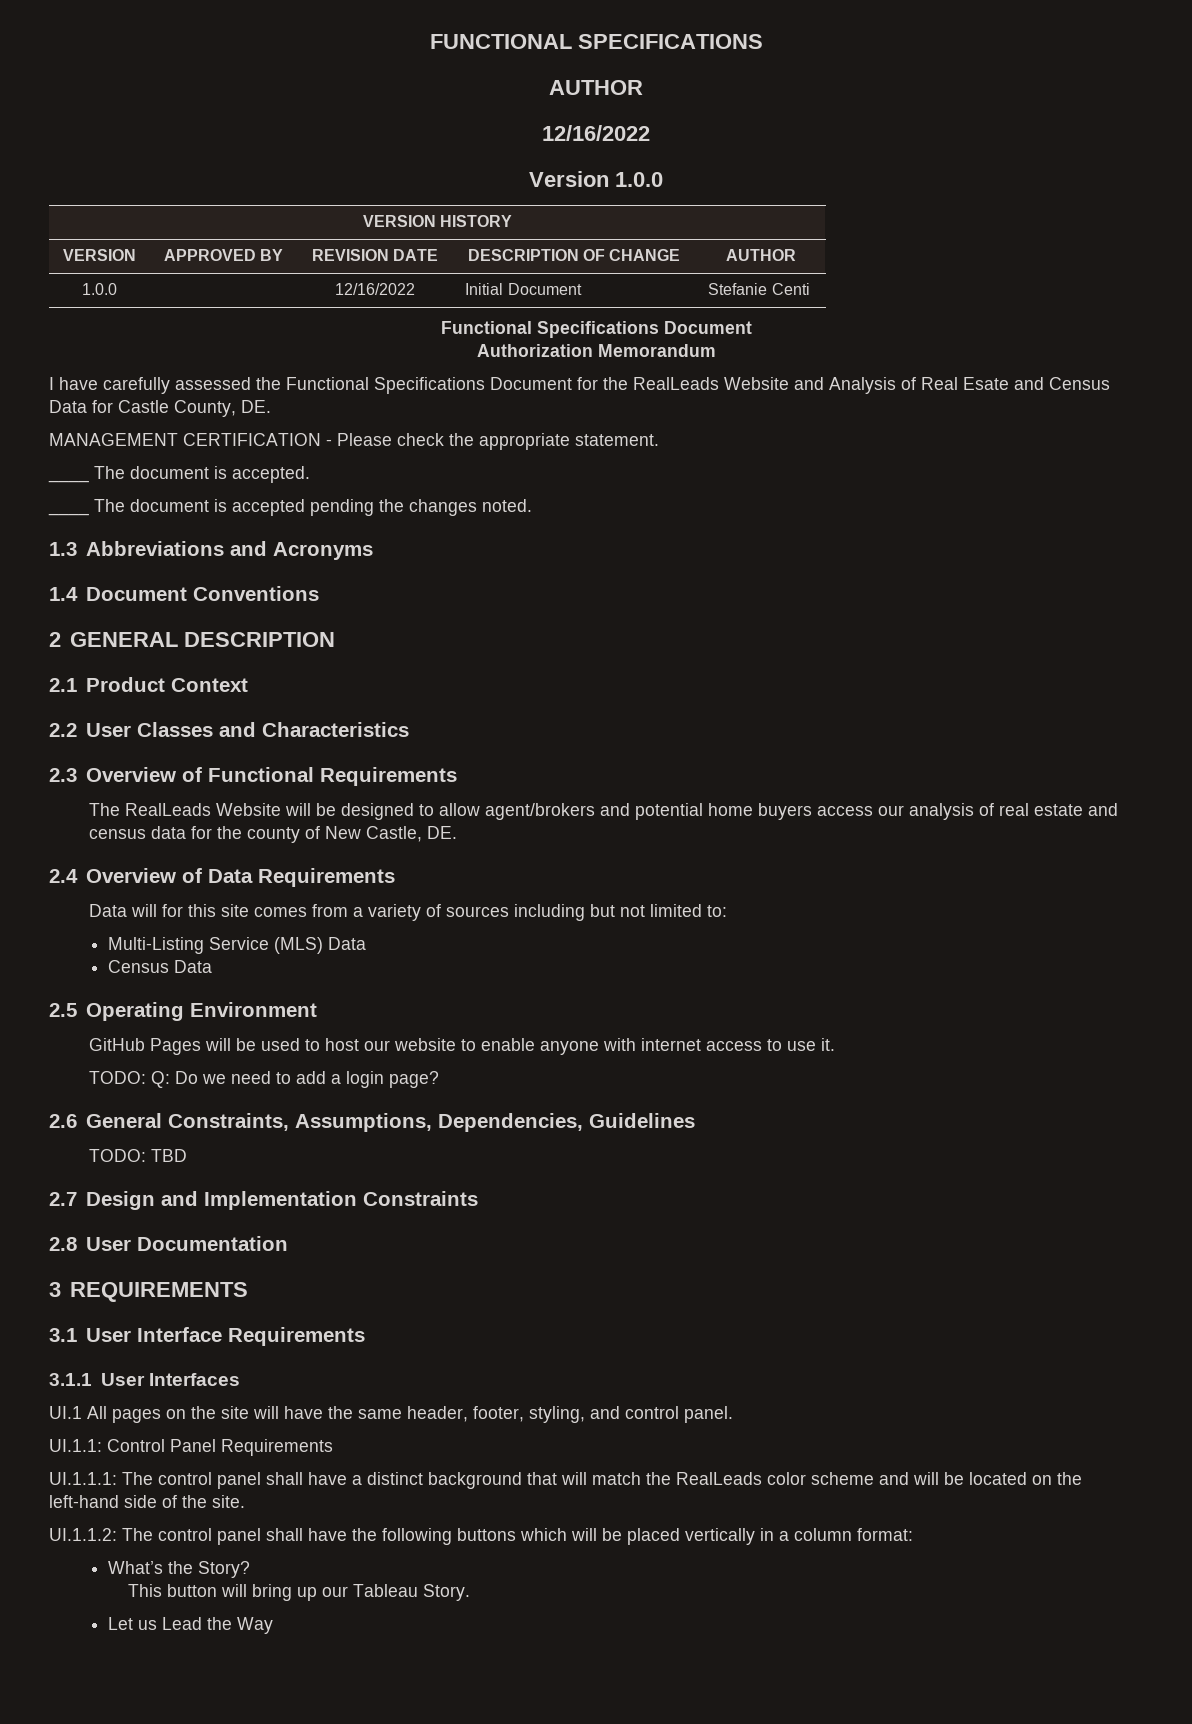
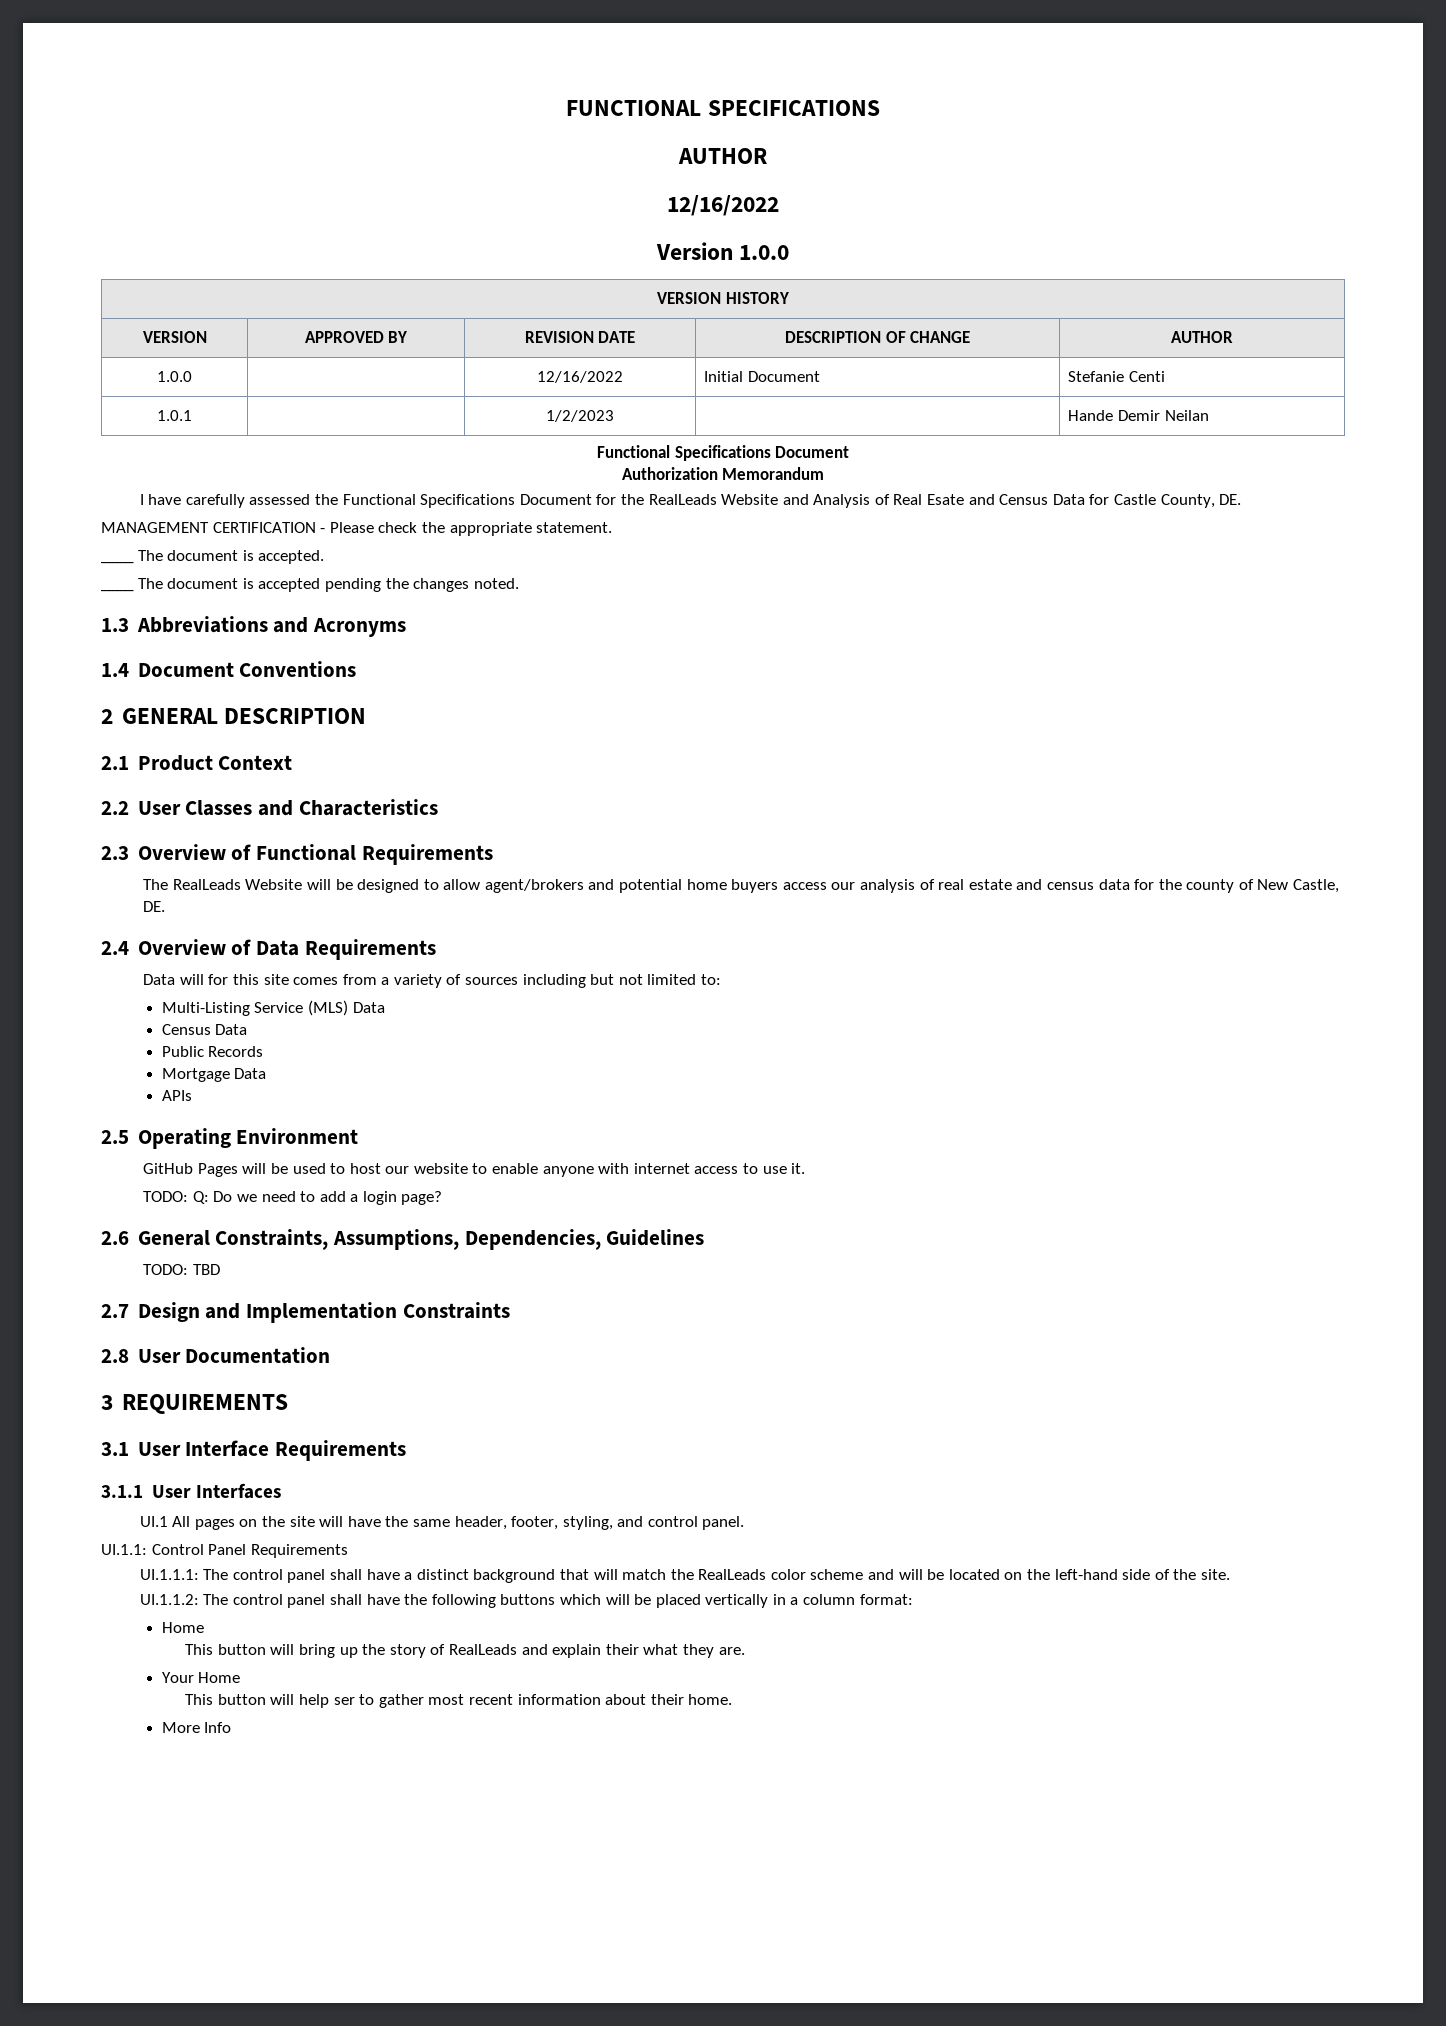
+ 1.0.1 | | 1/2/2023 | | Hande Demir Neilan
+ Public Records
+ Mortgage Data
+ APIs
  UI.1.1.2: The control panel shall have the following buttons which will be placed vertically in a column format:
- What’s the Story?
+ Home
- This button will bring up our Tableau Story.
- Let us Lead the Way
+ This button will bring up the story of RealLeads and explain their what they are.
+ Your Home
+ This button will help ser to gather most recent information about their home.
+ More Info

